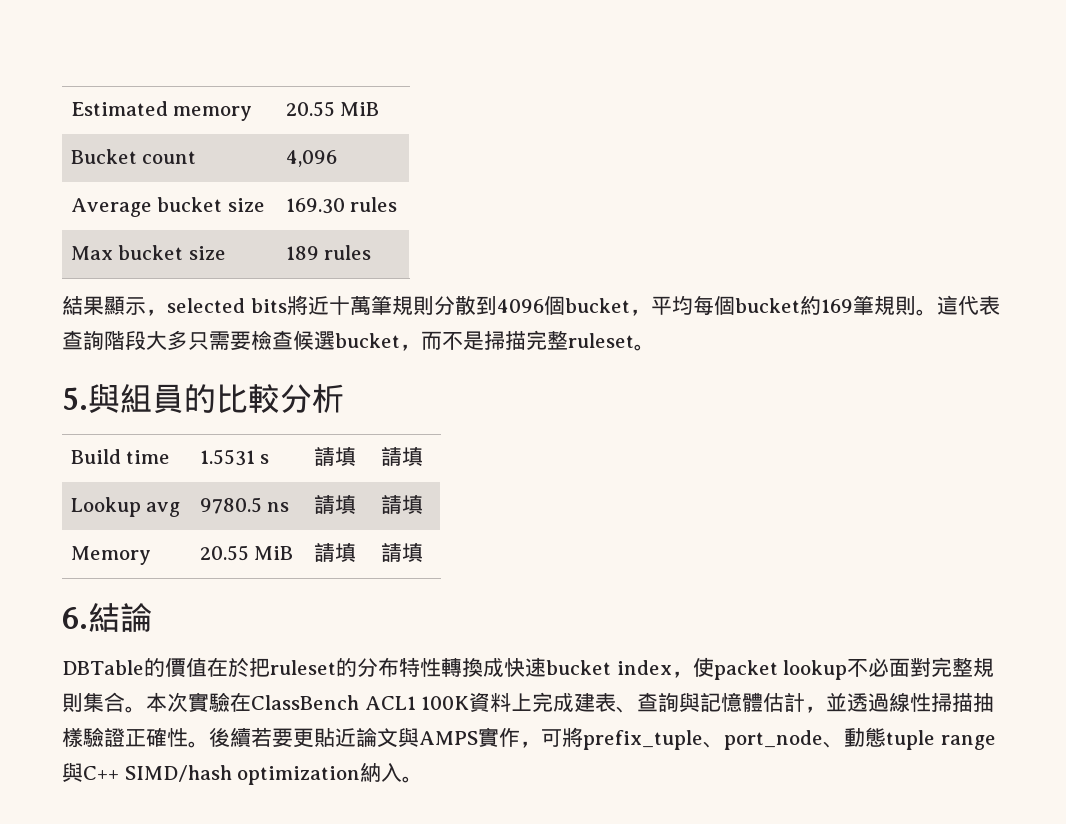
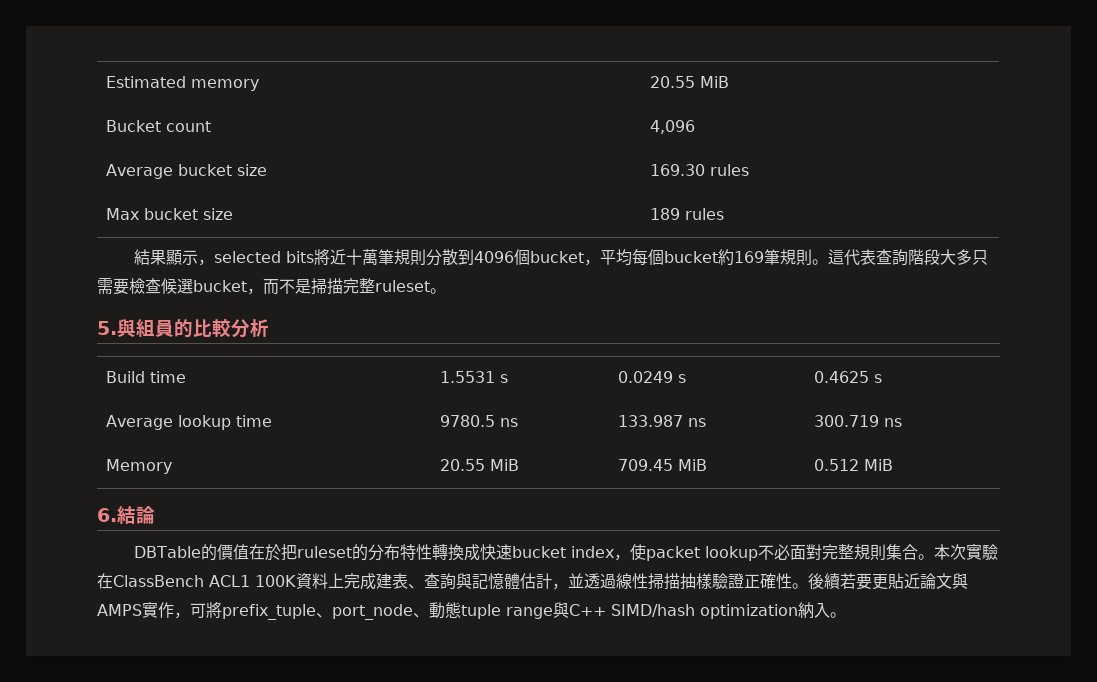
- Build time | 1.5531 s | 請填 | 請填
- Lookup avg | 9780.5 ns | 請填 | 請填
+ Build time | 1.5531 s | 0.0249 s | 0.4625 s
+ Average lookup time | 9780.5 ns | 133.987 ns | 300.719 ns
- Memory | 20.55 MiB | 請填 | 請填
+ Memory | 20.55 MiB | 709.45 MiB | 0.512 MiB

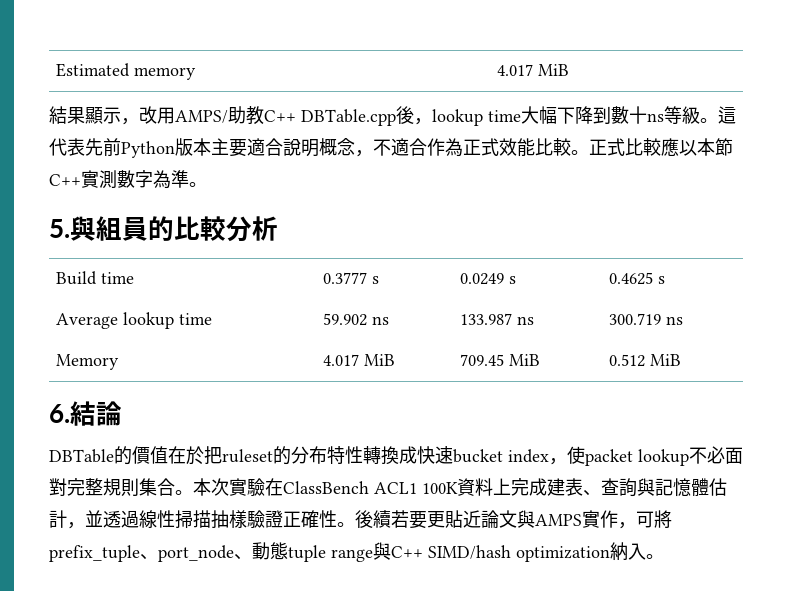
- Estimated memory | 20.55 MiB
- Bucket count | 4,096
- Average bucket size | 169.30 rules
- Max bucket size | 189 rules
- 結果顯示，selected bits將近十萬筆規則分散到4096個bucket，平均每個bucket約169筆規則。這代表查詢階段大多只需要檢查候選bucket，而不是掃描完整ruleset。
+ Estimated memory | 4.017 MiB
+ 結果顯示，改用AMPS/助教C++ DBTable.cpp後，lookup time大幅下降到數十ns等級。這代表先前Python版本主要適合說明概念，不適合作為正式效能比較。正式比較應以本節C++實測數字為準。
- Build time | 1.5531 s | 0.0249 s | 0.4625 s
+ Build time | 0.3777 s | 0.0249 s | 0.4625 s
- Average lookup time | 9780.5 ns | 133.987 ns | 300.719 ns
+ Average lookup time | 59.902 ns | 133.987 ns | 300.719 ns
- Memory | 20.55 MiB | 709.45 MiB | 0.512 MiB
+ Memory | 4.017 MiB | 709.45 MiB | 0.512 MiB

